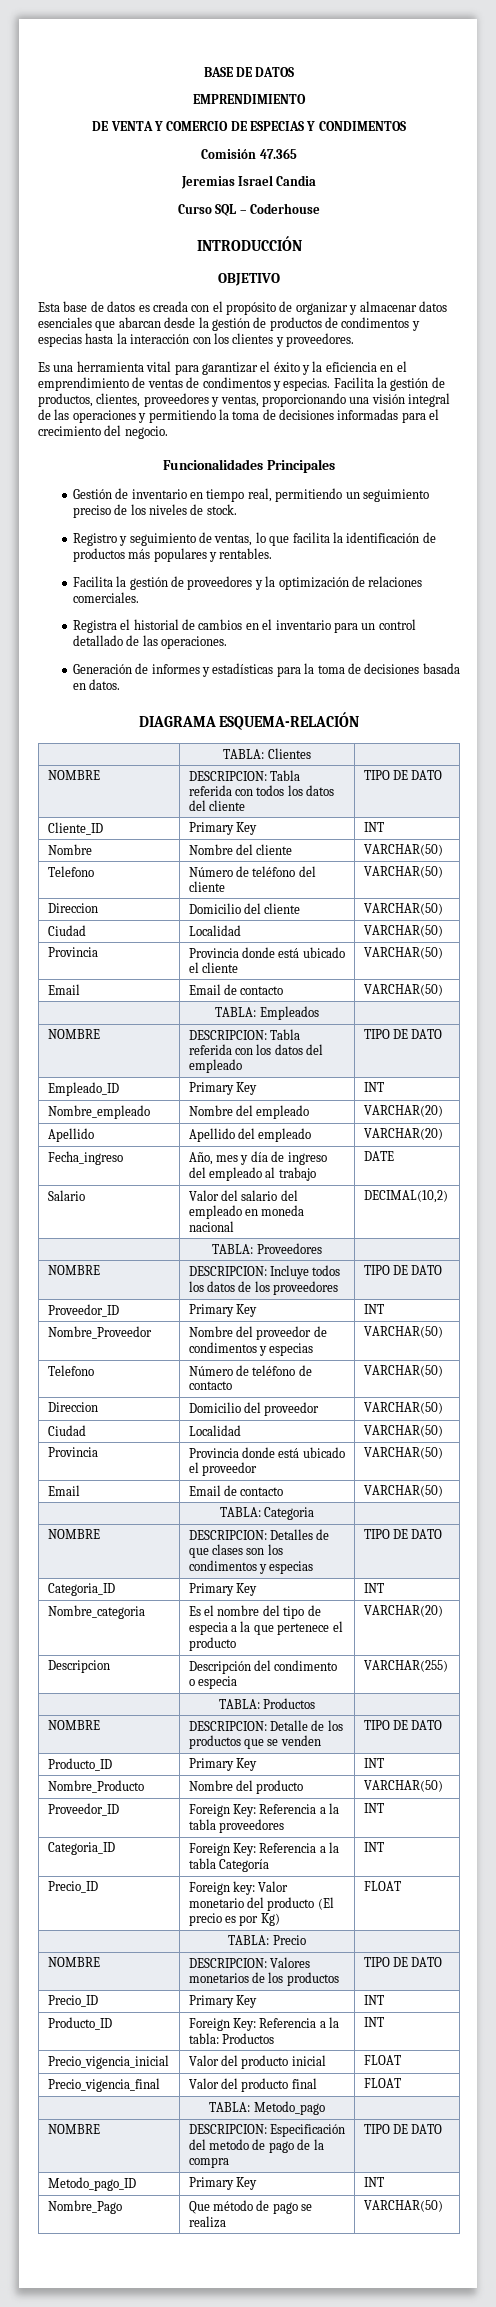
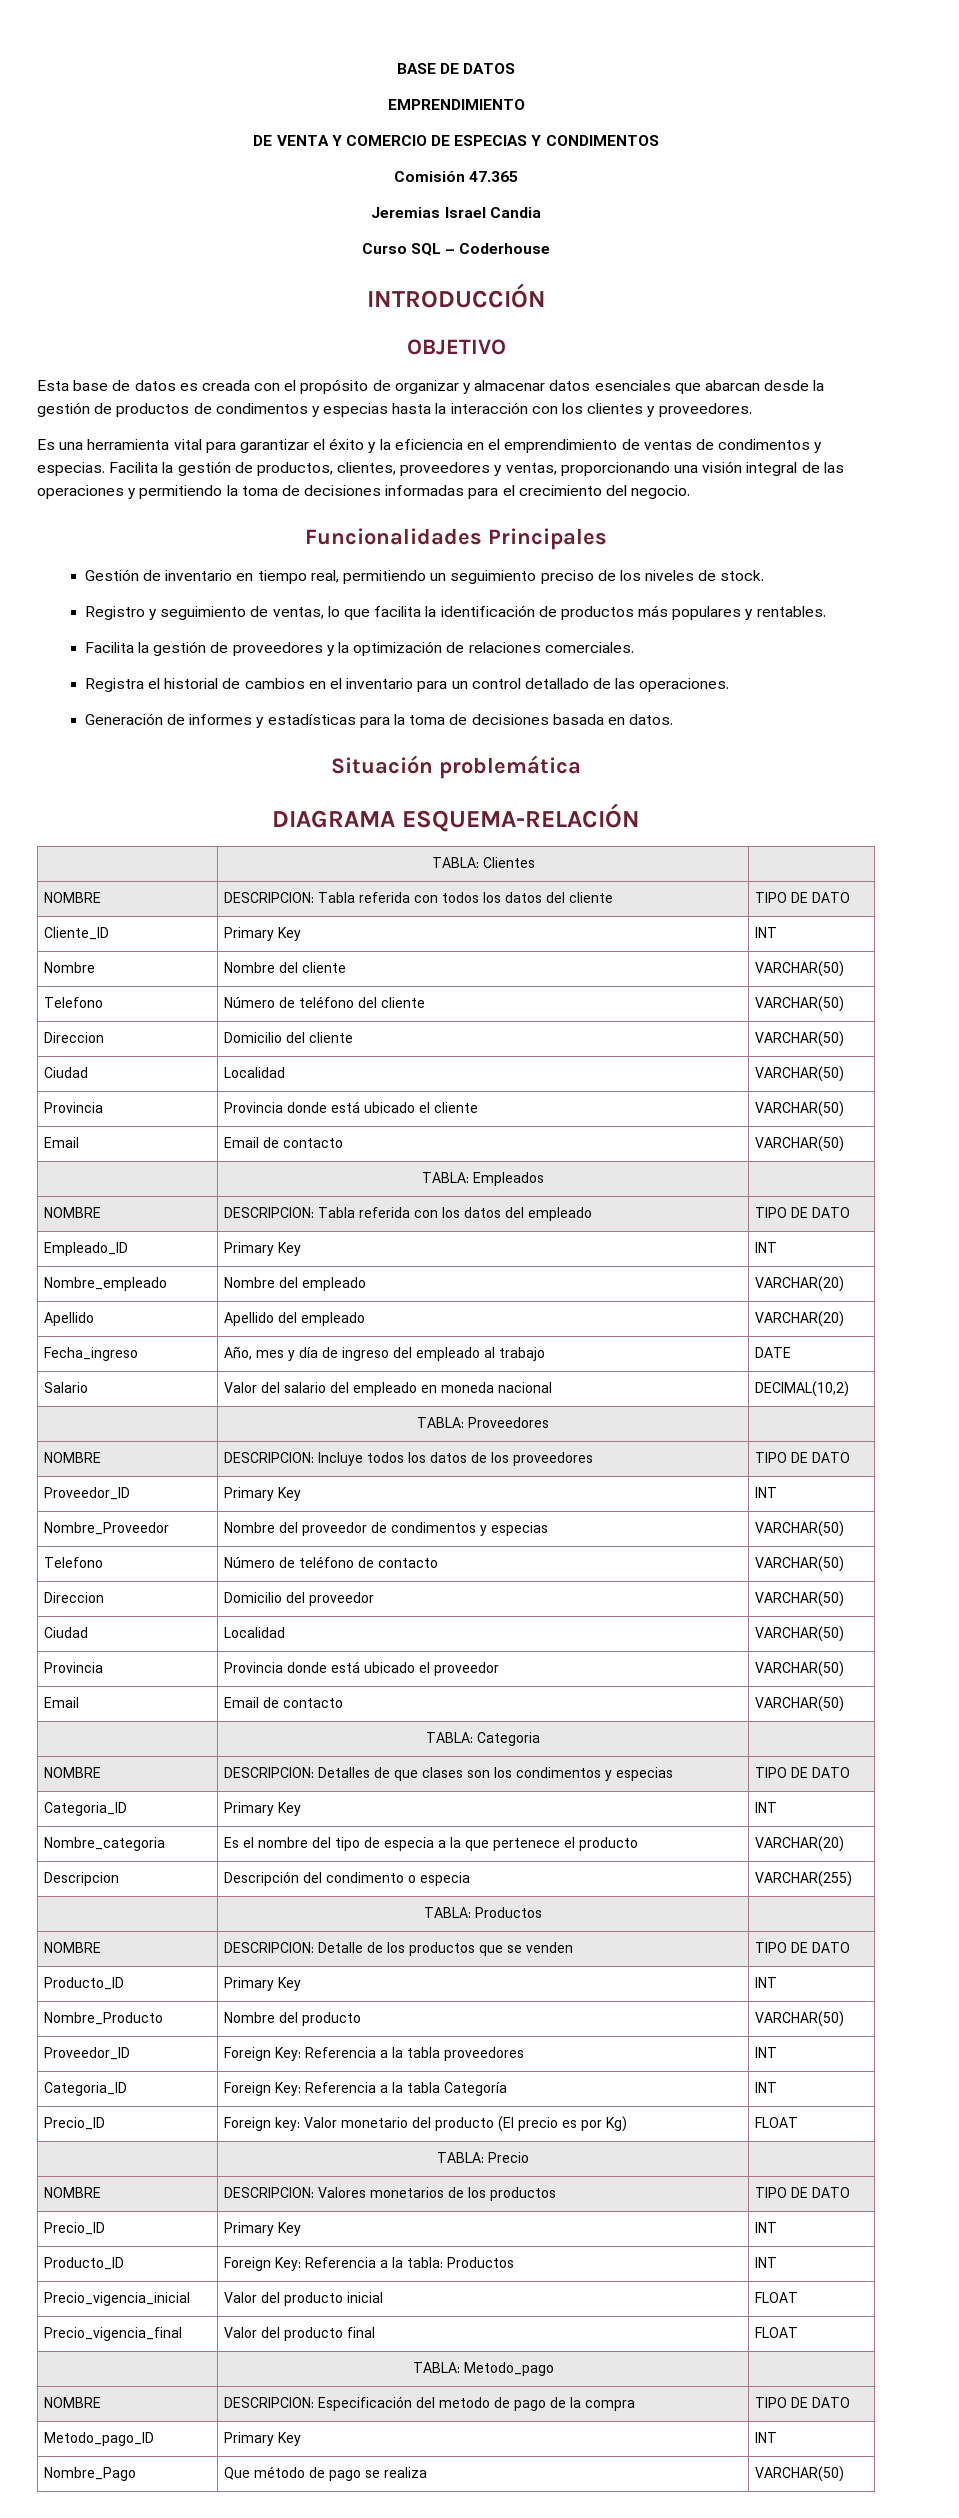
+ Situación problemática

